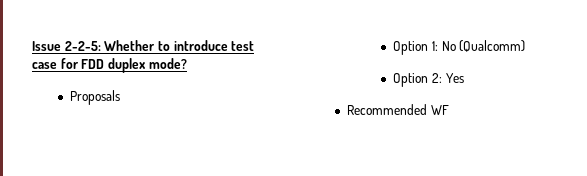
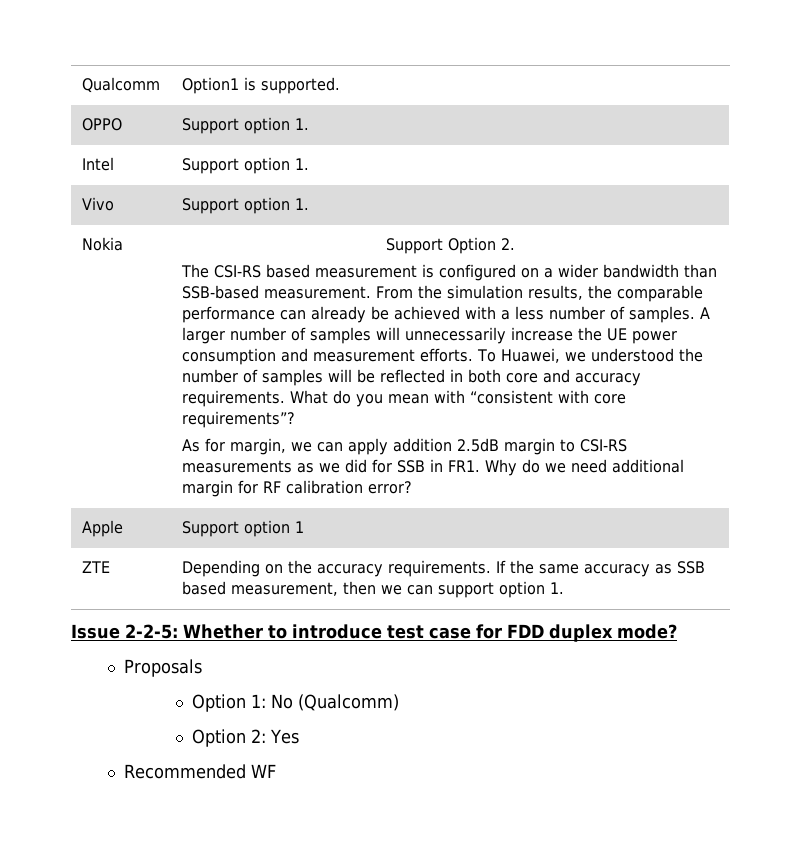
+ Qualcomm | Option1 is supported.
+ OPPO | Support option 1.
+ Intel | Support option 1.
+ Vivo | Support option 1.
+ Nokia | Support Option 2.
+ The CSI-RS based measurement is configured on a wider bandwidth than SSB-based measurement. From the simulation results, the comparable performance can already be achieved with a less number of samples. A larger number of samples will unnecessarily increase the UE power consumption and measurement efforts. To Huawei, we understood the number of samples will be reflected in both core and accuracy requirements. What do you mean with “consistent with core requirements”?
+ As for margin, we can apply addition 2.5dB margin to CSI-RS measurements as we did for SSB in FR1. Why do we need additional margin for RF calibration error?
+ Apple | Support option 1
+ ZTE | Depending on the accuracy requirements. If the same accuracy as SSB based measurement, then we can support option 1.

